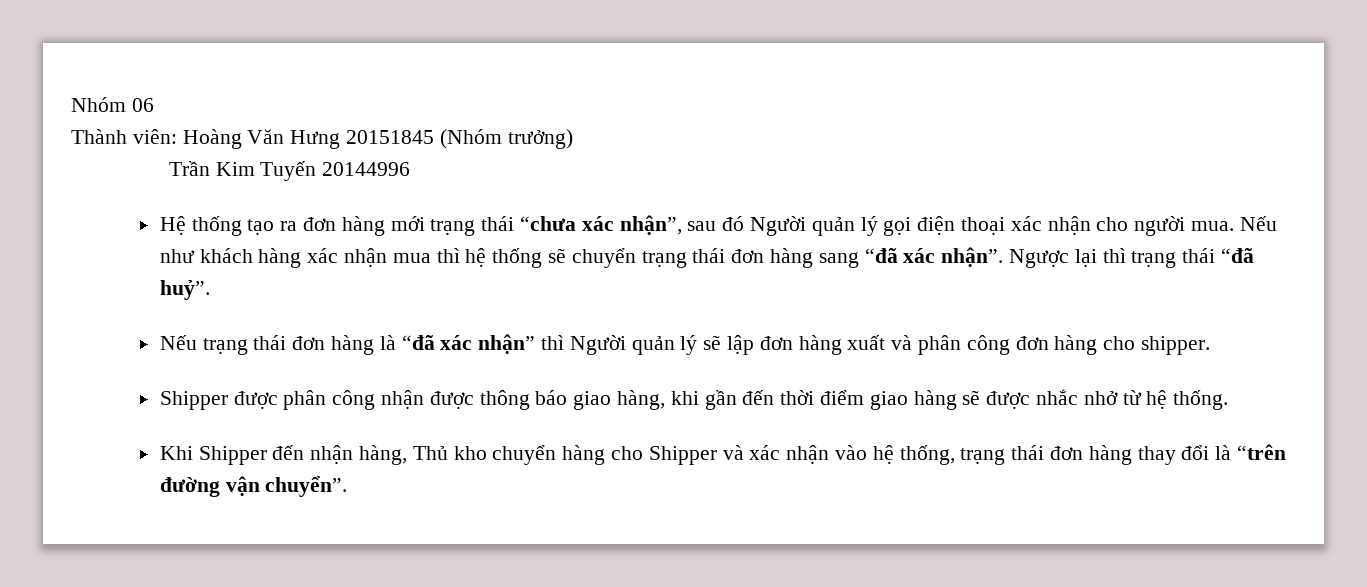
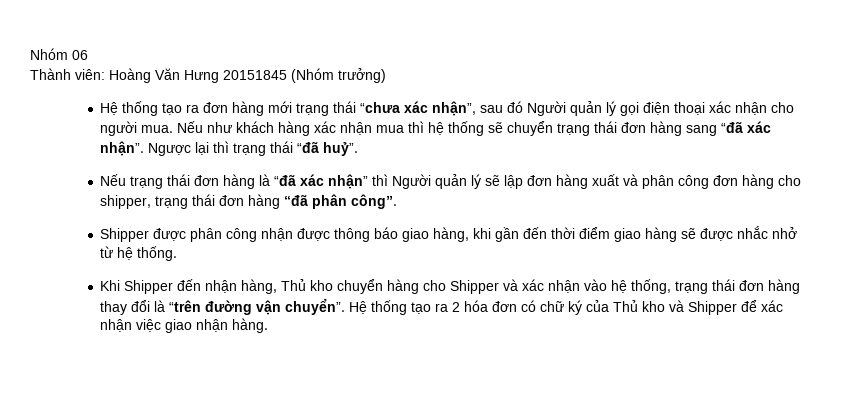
- Trần Kim Tuyến 20144996
- Nếu trạng thái đơn hàng là “đã xác nhận” thì Người quản lý sẽ lập đơn hàng xuất và phân công đơn hàng cho shipper.
+ Nếu trạng thái đơn hàng là “đã xác nhận” thì Người quản lý sẽ lập đơn hàng xuất và phân công đơn hàng cho shipper, trạng thái đơn hàng “đã phân công”.
+ Hệ thống tạo ra 2 hóa đơn có chữ ký của Thủ kho và Shipper để xác nhận việc giao nhận hàng.

